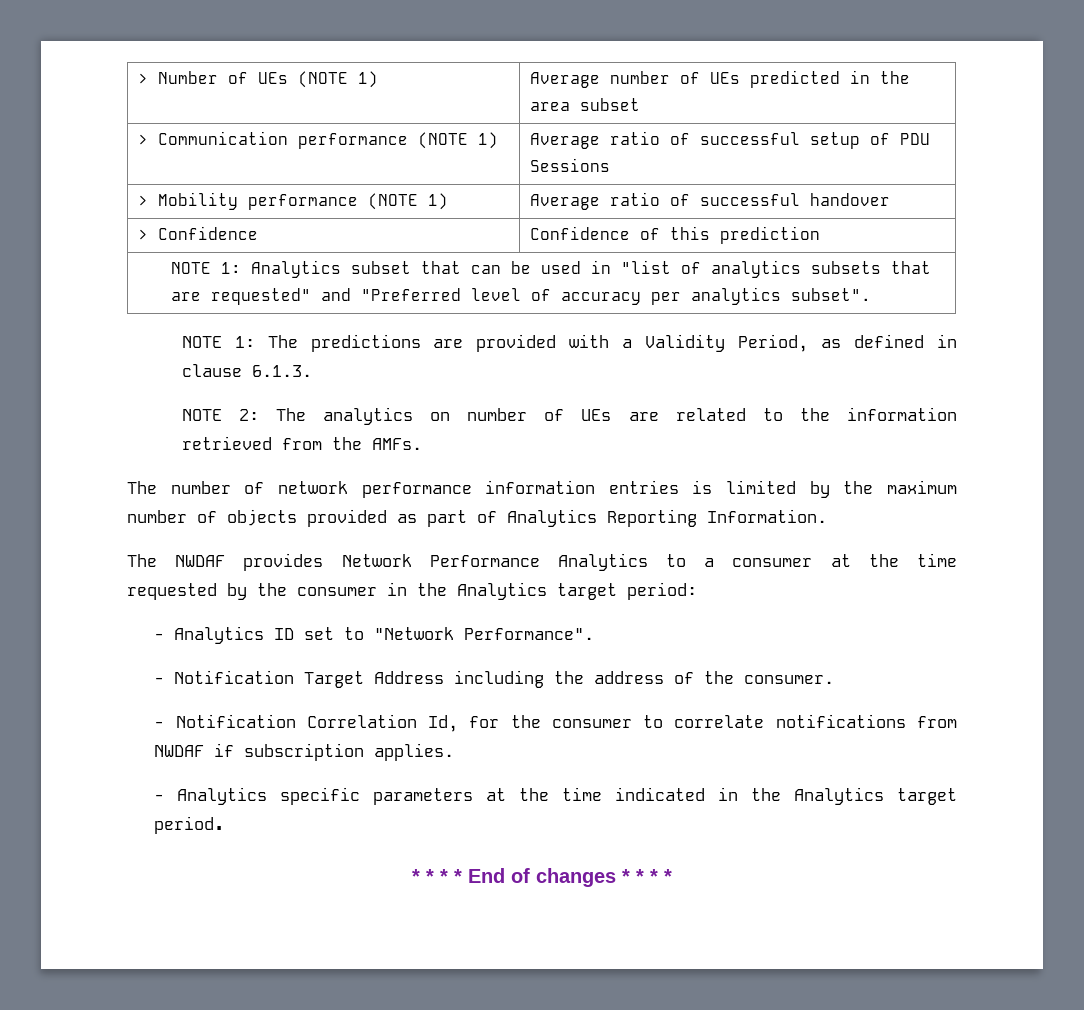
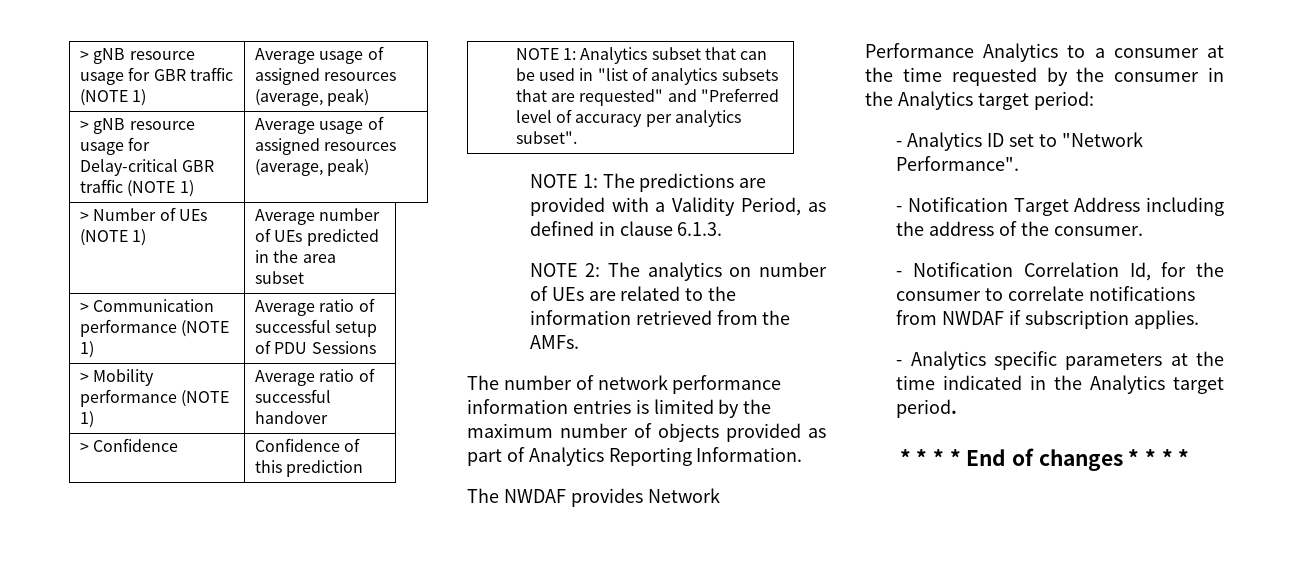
+ > gNB resource usage for GBR traffic (NOTE 1) | Average usage of assigned resources (average, peak)
+ > gNB resource usage for Delay-critical GBR traffic (NOTE 1) | Average usage of assigned resources (average, peak)

